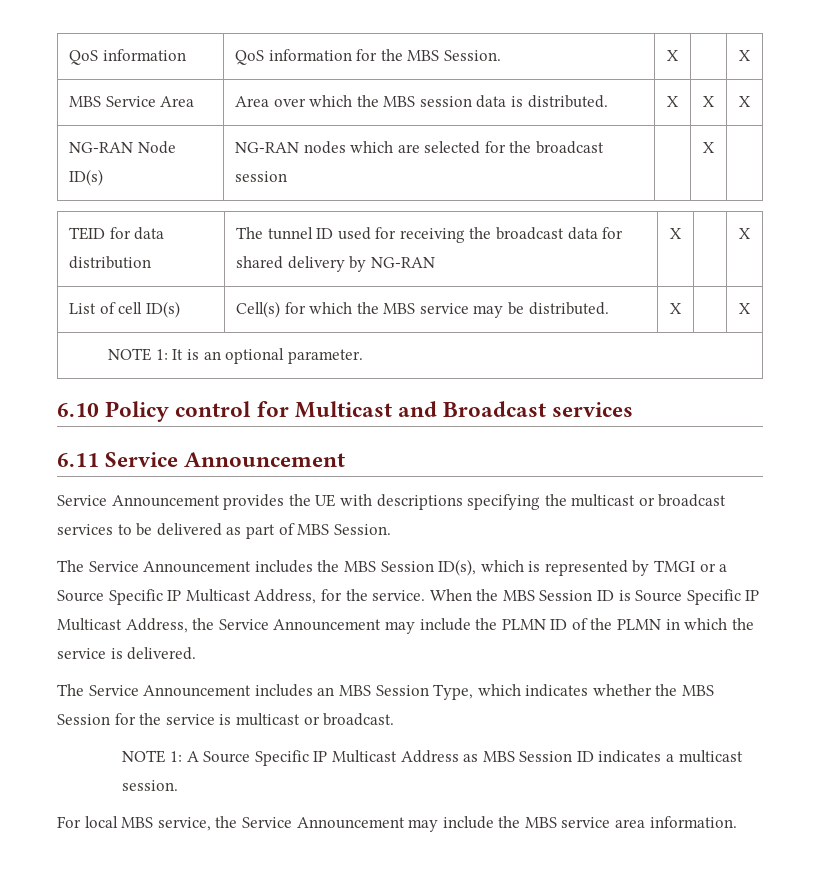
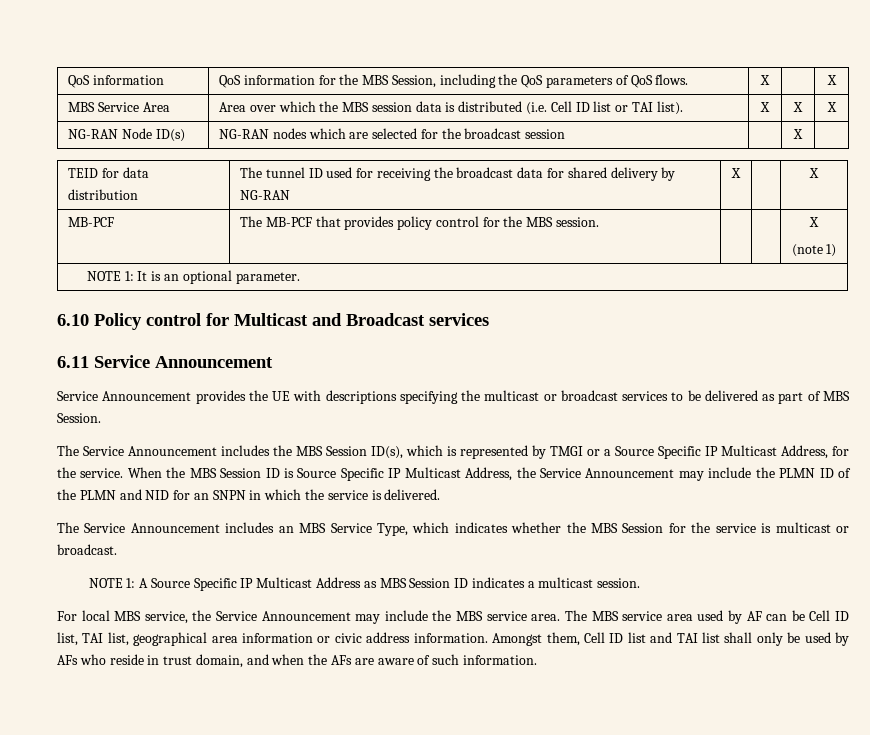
- QoS information | QoS information for the MBS Session. | X | | X
+ QoS information | QoS information for the MBS Session, including the QoS parameters of QoS flows. | X | | X
- MBS Service Area | Area over which the MBS session data is distributed. | X | X | X
+ MBS Service Area | Area over which the MBS session data is distributed (i.e. Cell ID list or TAI list). | X | X | X
- List of cell ID(s) | Cell(s) for which the MBS service may be distributed. | X | | X
+ MB-PCF | The MB-PCF that provides policy control for the MBS session. | | | X
+ (note 1)
- When the MBS Session ID is Source Specific IP Multicast Address, the Service Announcement may include the PLMN ID of the PLMN in which the service is delivered.
+ When the MBS Session ID is Source Specific IP Multicast Address, the Service Announcement may include the PLMN ID of the PLMN and NID for an SNPN in which the service is delivered.
- The Service Announcement includes an MBS Session Type, which indicates whether the MBS Session for the service is multicast or broadcast.
+ The Service Announcement includes an MBS Service Type, which indicates whether the MBS Session for the service is multicast or broadcast.
- For local MBS service, the Service Announcement may include the MBS service area information.
+ For local MBS service, the Service Announcement may include the MBS service area. The MBS service area used by AF can be Cell ID list, TAI list, geographical area information or civic address information. Amongst them, Cell ID list and TAI list shall only be used by AFs who reside in trust domain, and when the AFs are aware of such information.

